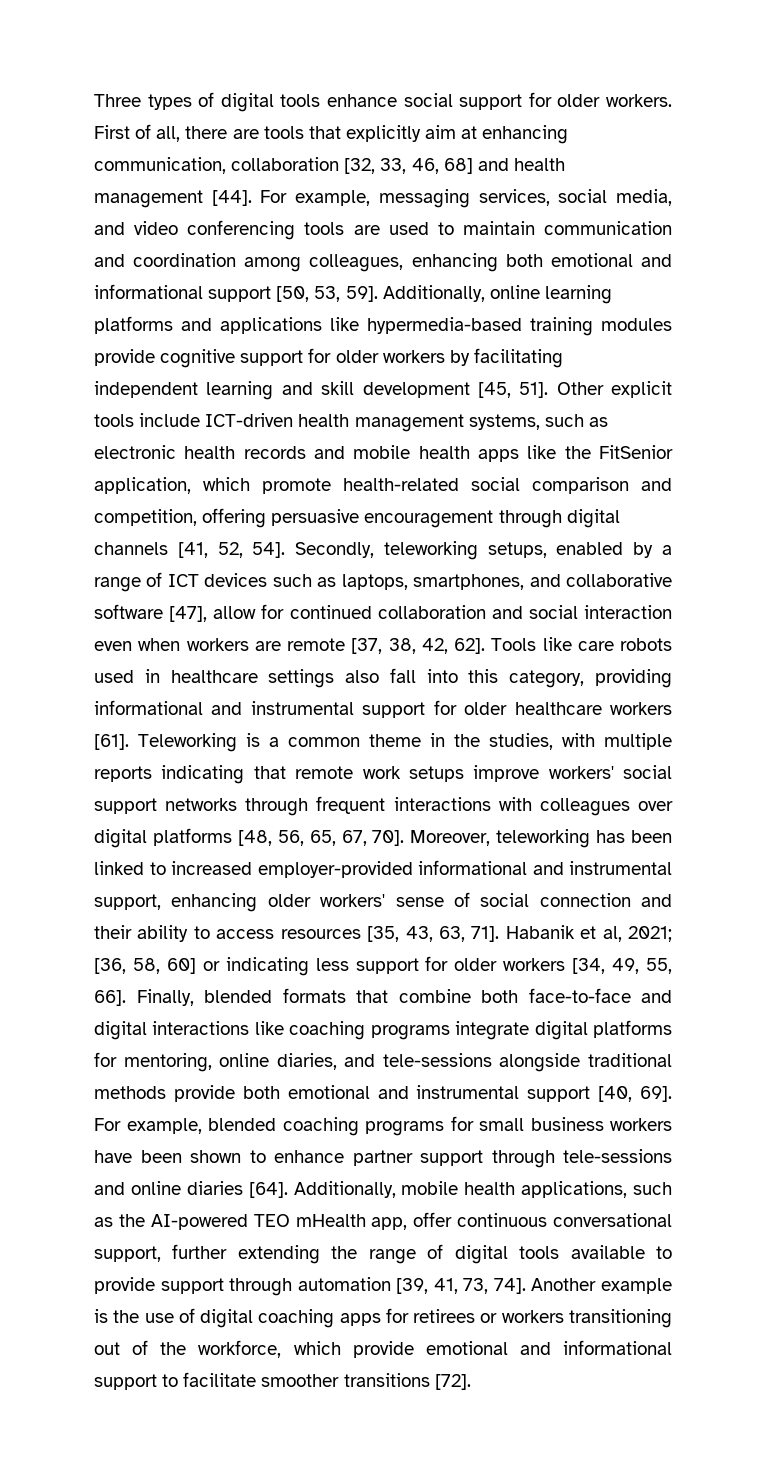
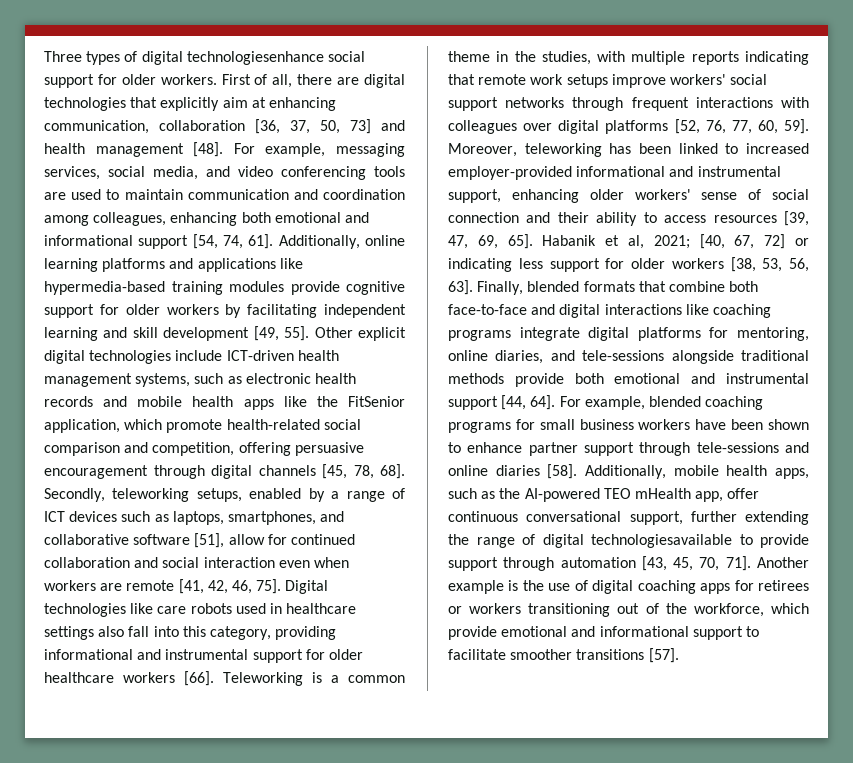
- Three types of digital tools enhance social support for older workers.
+ Three types of digital technologiesenhance social support for older workers.
- First of all, there are tools that explicitly aim at enhancing communication, collaboration [32, 33, 46, 68] and health management [44].
+ First of all, there are digital technologies that explicitly aim at enhancing communication, collaboration [36, 37, 50, 73] and health management [48].
- For example, messaging services, social media, and video conferencing tools are used to maintain communication and coordination among colleagues, enhancing both emotional and informational support [50, 53, 59].
+ For example, messaging services, social media, and video conferencing tools are used to maintain communication and coordination among colleagues, enhancing both emotional and informational support [54, 74, 61].
- Additionally, online learning platforms and applications like hypermedia-based training modules provide cognitive support for older workers by facilitating independent learning and skill development [45, 51]. Other explicit tools include ICT-driven health management systems, such as electronic health records and mobile health apps like the FitSenior application, which promote health-related social comparison and competition, offering persuasive encouragement through digital channels [41, 52, 54].
+ Additionally, online learning platforms and applications like hypermedia-based training modules provide cognitive support for older workers by facilitating independent learning and skill development [49, 55]. Other explicit digital technologies include ICT-driven health management systems, such as electronic health records and mobile health apps like the FitSenior application, which promote health-related social comparison and competition, offering persuasive encouragement through digital channels [45, 78, 68].
- Secondly, teleworking setups, enabled by a range of ICT devices such as laptops, smartphones, and collaborative software [47], allow for continued collaboration and social interaction even when workers are remote [37, 38, 42, 62]. Tools like care robots used in healthcare settings also fall into this category, providing informational and instrumental support for older healthcare workers [61].
+ Secondly, teleworking setups, enabled by a range of ICT devices such as laptops, smartphones, and collaborative software [51], allow for continued collaboration and social interaction even when workers are remote [41, 42, 46, 75]. Digital technologies like care robots used in healthcare settings also fall into this category, providing informational and instrumental support for older healthcare workers [66].
- Teleworking is a common theme in the studies, with multiple reports indicating that remote work setups improve workers' social support networks through frequent interactions with colleagues over digital platforms [48, 56, 65, 67, 70].
+ Teleworking is a common theme in the studies, with multiple reports indicating that remote work setups improve workers' social support networks through frequent interactions with colleagues over digital platforms [52, 76, 77, 60, 59].
- Moreover, teleworking has been linked to increased employer-provided informational and instrumental support, enhancing older workers' sense of social connection and their ability to access resources [35, 43, 63, 71].
+ Moreover, teleworking has been linked to increased employer-provided informational and instrumental support, enhancing older workers' sense of social connection and their ability to access resources [39, 47, 69, 65].
- Habanik et al, 2021; [36, 58, 60] or indicating less support for older workers [34, 49, 55, 66].
+ Habanik et al, 2021; [40, 67, 72] or indicating less support for older workers [38, 53, 56, 63].
- Finally, blended formats that combine both face-to-face and digital interactions like coaching programs integrate digital platforms for mentoring, online diaries, and tele-sessions alongside traditional methods provide both emotional and instrumental support [40, 69].
+ Finally, blended formats that combine both face-to-face and digital interactions like coaching programs integrate digital platforms for mentoring, online diaries, and tele-sessions alongside traditional methods provide both emotional and instrumental support [44, 64].
- For example, blended coaching programs for small business workers have been shown to enhance partner support through tele-sessions and online diaries [64].
+ For example, blended coaching programs for small business workers have been shown to enhance partner support through tele-sessions and online diaries [58].
- Additionally, mobile health applications, such as the AI-powered TEO mHealth app, offer continuous conversational support, further extending the range of digital tools available to provide support through automation [39, 41, 73, 74].
+ Additionally, mobile health apps, such as the AI-powered TEO mHealth app, offer continuous conversational support, further extending the range of digital technologiesavailable to provide support through automation [43, 45, 70, 71].
- Another example is the use of digital coaching apps for retirees or workers transitioning out of the workforce, which provide emotional and informational support to facilitate smoother transitions [72].
+ Another example is the use of digital coaching apps for retirees or workers transitioning out of the workforce, which provide emotional and informational support to facilitate smoother transitions [57].

